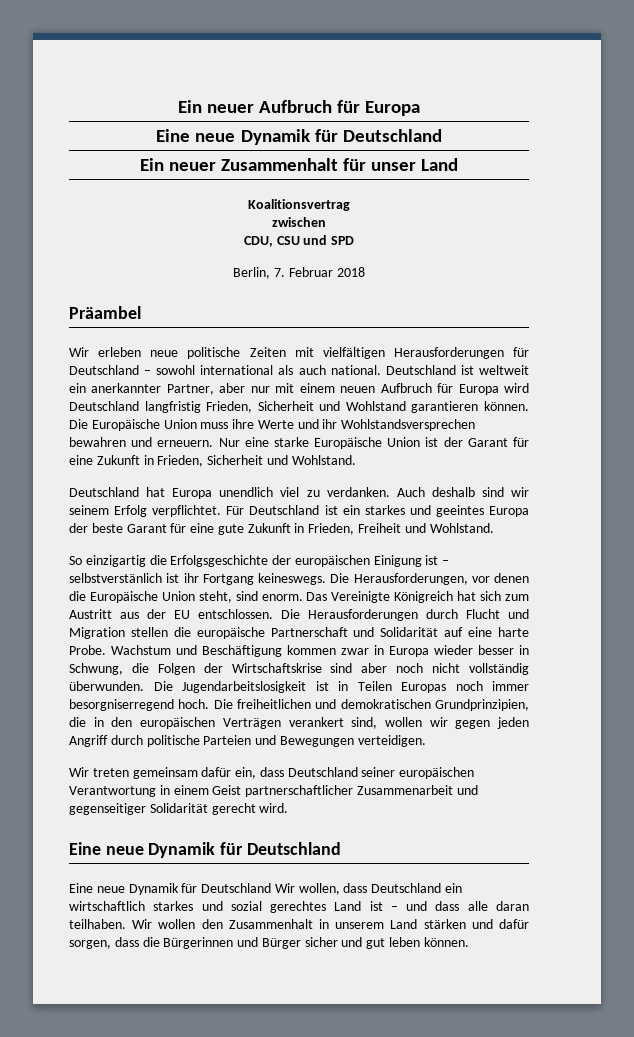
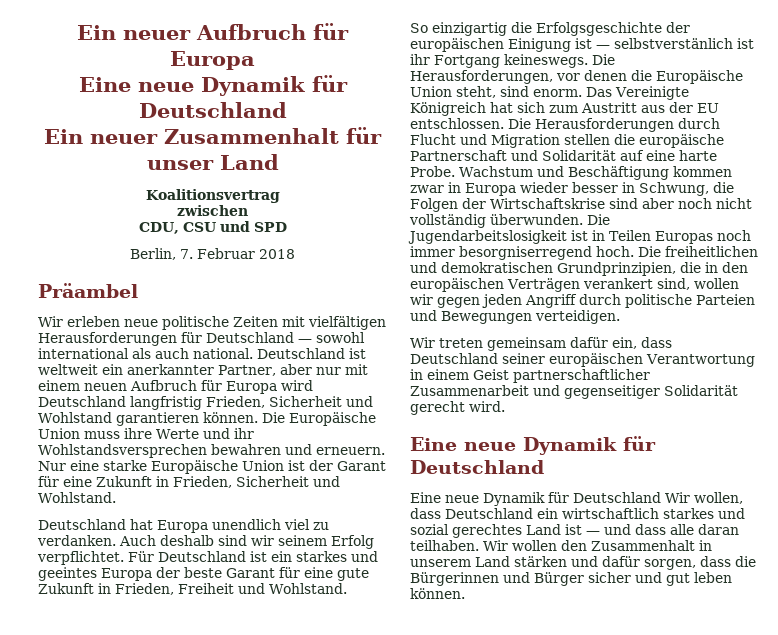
- Wir erleben neue politische Zeiten mit vielfältigen Herausforderungen für Deutschland – sowohl international als auch national.
+ Wir erleben neue politische Zeiten mit vielfältigen Herausforderungen für Deutschland — sowohl international als auch national.
- So einzigartig die Erfolgsgeschichte der europäischen Einigung ist – selbstverstänlich ist ihr Fortgang keineswegs.
+ So einzigartig die Erfolgsgeschichte der europäischen Einigung ist — selbstverstänlich ist ihr Fortgang keineswegs.
- Eine neue Dynamik für Deutschland Wir wollen, dass Deutschland ein wirtschaftlich starkes und sozial gerechtes Land ist – und dass alle daran teilhaben.
+ Eine neue Dynamik für Deutschland Wir wollen, dass Deutschland ein wirtschaftlich starkes und sozial gerechtes Land ist — und dass alle daran teilhaben.

